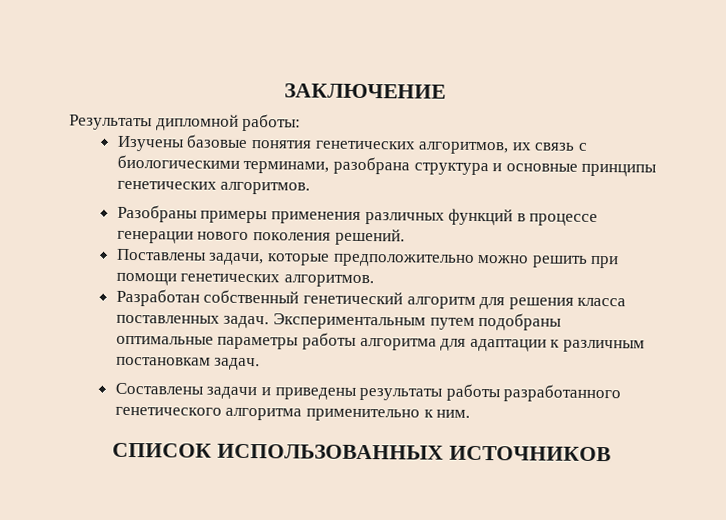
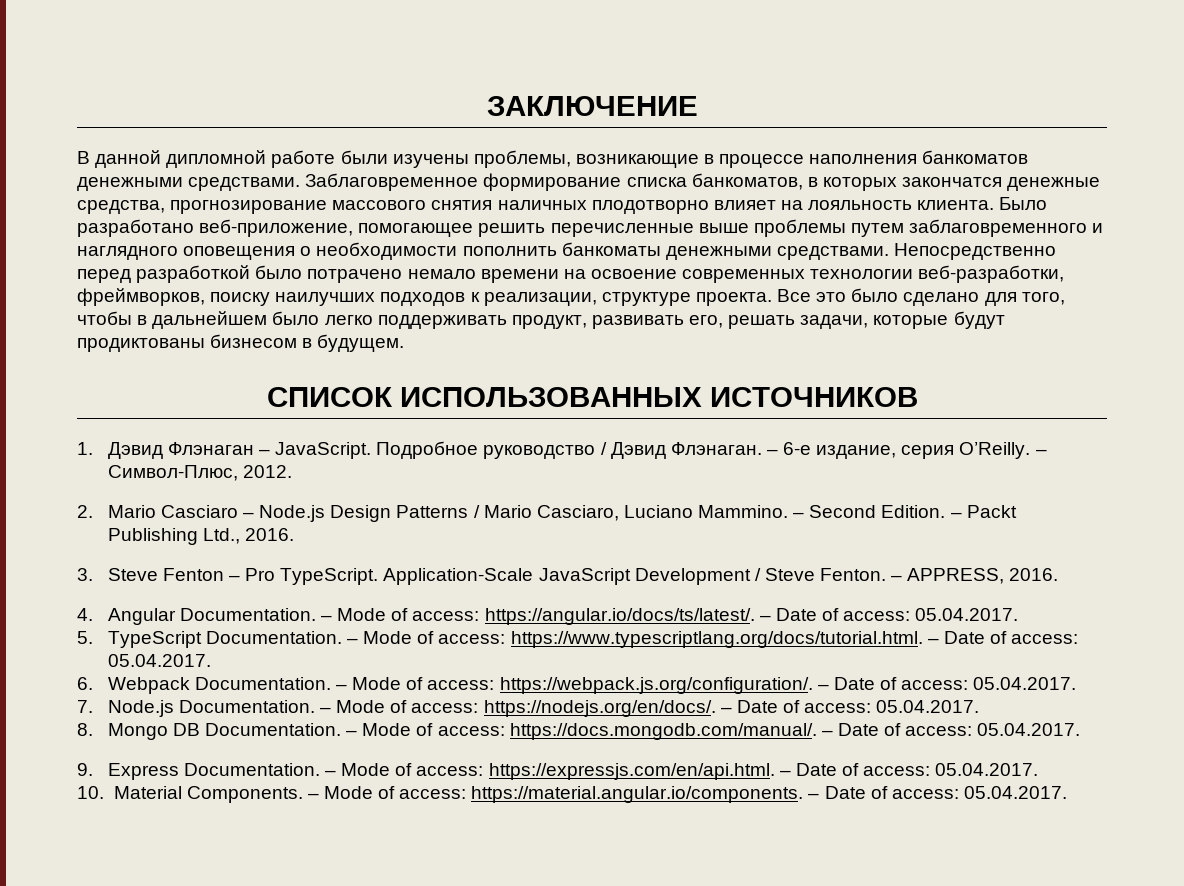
- Результаты дипломной работы:
- Изучены базовые понятия генетических алгоритмов, их связь с биологическими терминами, разобрана структура и основные принципы генетических алгоритмов.
- Разобраны примеры применения различных функций в процессе генерации нового поколения решений.
- Поставлены задачи, которые предположительно можно решить при помощи генетических алгоритмов.
- Разработан собственный генетический алгоритм для решения класса поставленных задач. Экспериментальным путем подобраны оптимальные параметры работы алгоритма для адаптации к различным постановкам задач.
- Составлены задачи и приведены результаты работы разработанного генетического алгоритма применительно к ним.
+ В данной дипломной работе были изучены проблемы, возникающие в процессе наполнения банкоматов денежными средствами. Заблаговременное формирование списка банкоматов, в которых закончатся денежные средства, прогнозирование массового снятия наличных плодотворно влияет на лояльность клиента. Было разработано веб-приложение, помогающее решить перечисленные выше проблемы путем заблаговременного и наглядного оповещения о необходимости пополнить банкоматы денежными средствами. Непосредственно перед разработкой было потрачено немало времени на освоение современных технологии веб-разработки, фреймворков, поиску наилучших подходов к реализации, структуре проекта. Все это было сделано для того, чтобы в дальнейшем было легко поддерживать продукт, развивать его, решать задачи, которые будут продиктованы бизнесом в будущем.
  СПИСОК ИСПОЛЬЗОВАННЫХ ИСТОЧНИКОВ
+ 1. Дэвид Флэнаган – JavaScript. Подробное руководство / Дэвид Флэнаган. – 6-е издание, серия O’Reilly. – Символ-Плюс, 2012.
+ 2. Mario Casciaro – Node.js Design Patterns / Mario Casciaro, Luciano Mammino. – Second Edition. – Packt Publishing Ltd., 2016.
+ 3. Steve Fenton – Pro TypeScript. Application-Scale JavaScript Development / Steve Fenton. – APPRESS, 2016.
+ 4. Angular Documentation. – Mode of access: https://angular.io/docs/ts/latest/. – Date of access: 05.04.2017.
+ 5. TypeScript Documentation. – Mode of access: https://www.typescriptlang.org/docs/tutorial.html. – Date of access: 05.04.2017.
+ 6. Webpack Documentation. – Mode of access: https://webpack.js.org/configuration/. – Date of access: 05.04.2017.
+ 7. Node.js Documentation. – Mode of access: https://nodejs.org/en/docs/. – Date of access: 05.04.2017.
+ 8. Mongo DB Documentation. – Mode of access: https://docs.mongodb.com/manual/. – Date of access: 05.04.2017.
+ 9. Express Documentation. – Mode of access: https://expressjs.com/en/api.html. – Date of access: 05.04.2017.
+ 10. Material Components. – Mode of access: https://material.angular.io/components. – Date of access: 05.04.2017.

